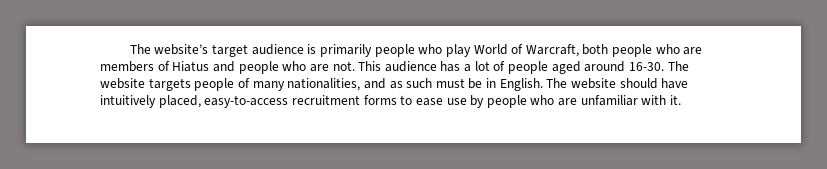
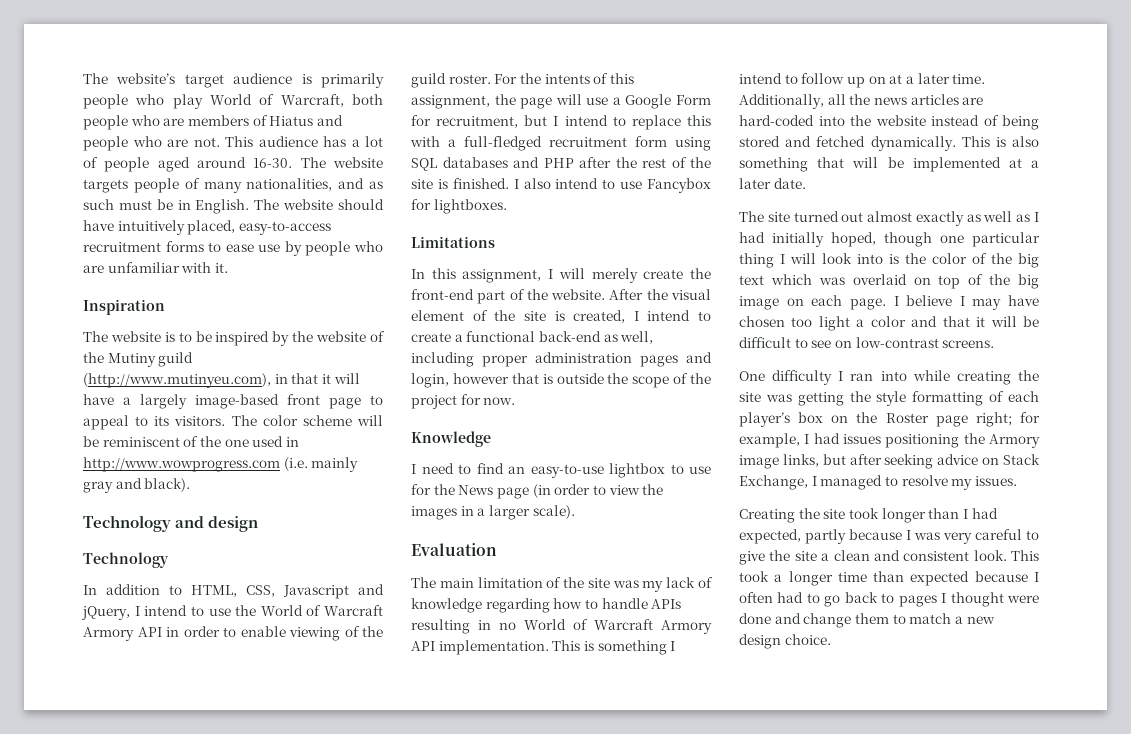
+ Inspiration
+ The website is to be inspired by the website of the Mutiny guild (http://www.mutinyeu.com), in that it will have a largely image-based front page to appeal to its visitors. The color scheme will be reminiscent of the one used in http://www.wowprogress.com (i.e. mainly gray and black).
+ Technology and design
+ Technology
+ In addition to HTML, CSS, Javascript and jQuery, I intend to use the World of Warcraft Armory API in order to enable viewing of the guild roster. For the intents of this assignment, the page will use a Google Form for recruitment, but I intend to replace this with a full-fledged recruitment form using SQL databases and PHP after the rest of the site is finished. I also intend to use Fancybox for lightboxes.
+ Limitations
+ In this assignment, I will merely create the front-end part of the website. After the visual element of the site is created, I intend to create a functional back-end as well, including proper administration pages and login, however that is outside the scope of the project for now.
+ Knowledge
+ I need to find an easy-to-use lightbox to use for the News page (in order to view the images in a larger scale).
+ Evaluation
+ The main limitation of the site was my lack of knowledge regarding how to handle APIs resulting in no World of Warcraft Armory API implementation. This is something I intend to follow up on at a later time. Additionally, all the news articles are hard-coded into the website instead of being stored and fetched dynamically. This is also something that will be implemented at a later date.
+ The site turned out almost exactly as well as I had initially hoped, though one particular thing I will look into is the color of the big text which was overlaid on top of the big image on each page. I believe I may have chosen too light a color and that it will be difficult to see on low-contrast screens.
+ One difficulty I ran into while creating the site was getting the style formatting of each player’s box on the Roster page right; for example, I had issues positioning the Armory image links, but after seeking advice on Stack Exchange, I managed to resolve my issues.
+ Creating the site took longer than I had expected, partly because I was very careful to give the site a clean and consistent look. This took a longer time than expected because I often had to go back to pages I thought were done and change them to match a new design choice.

